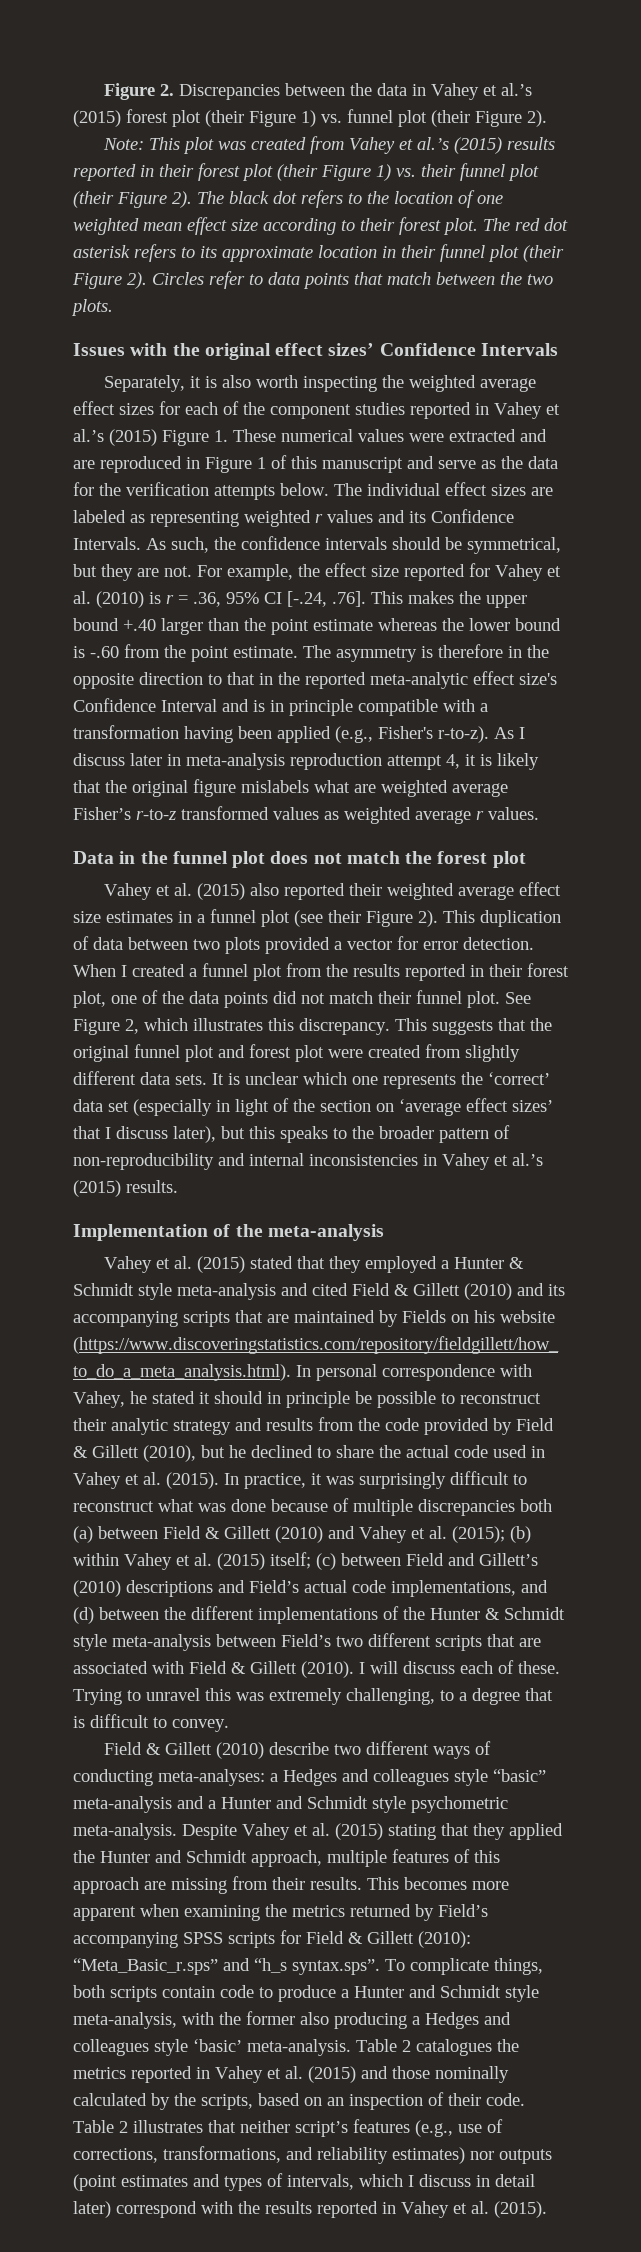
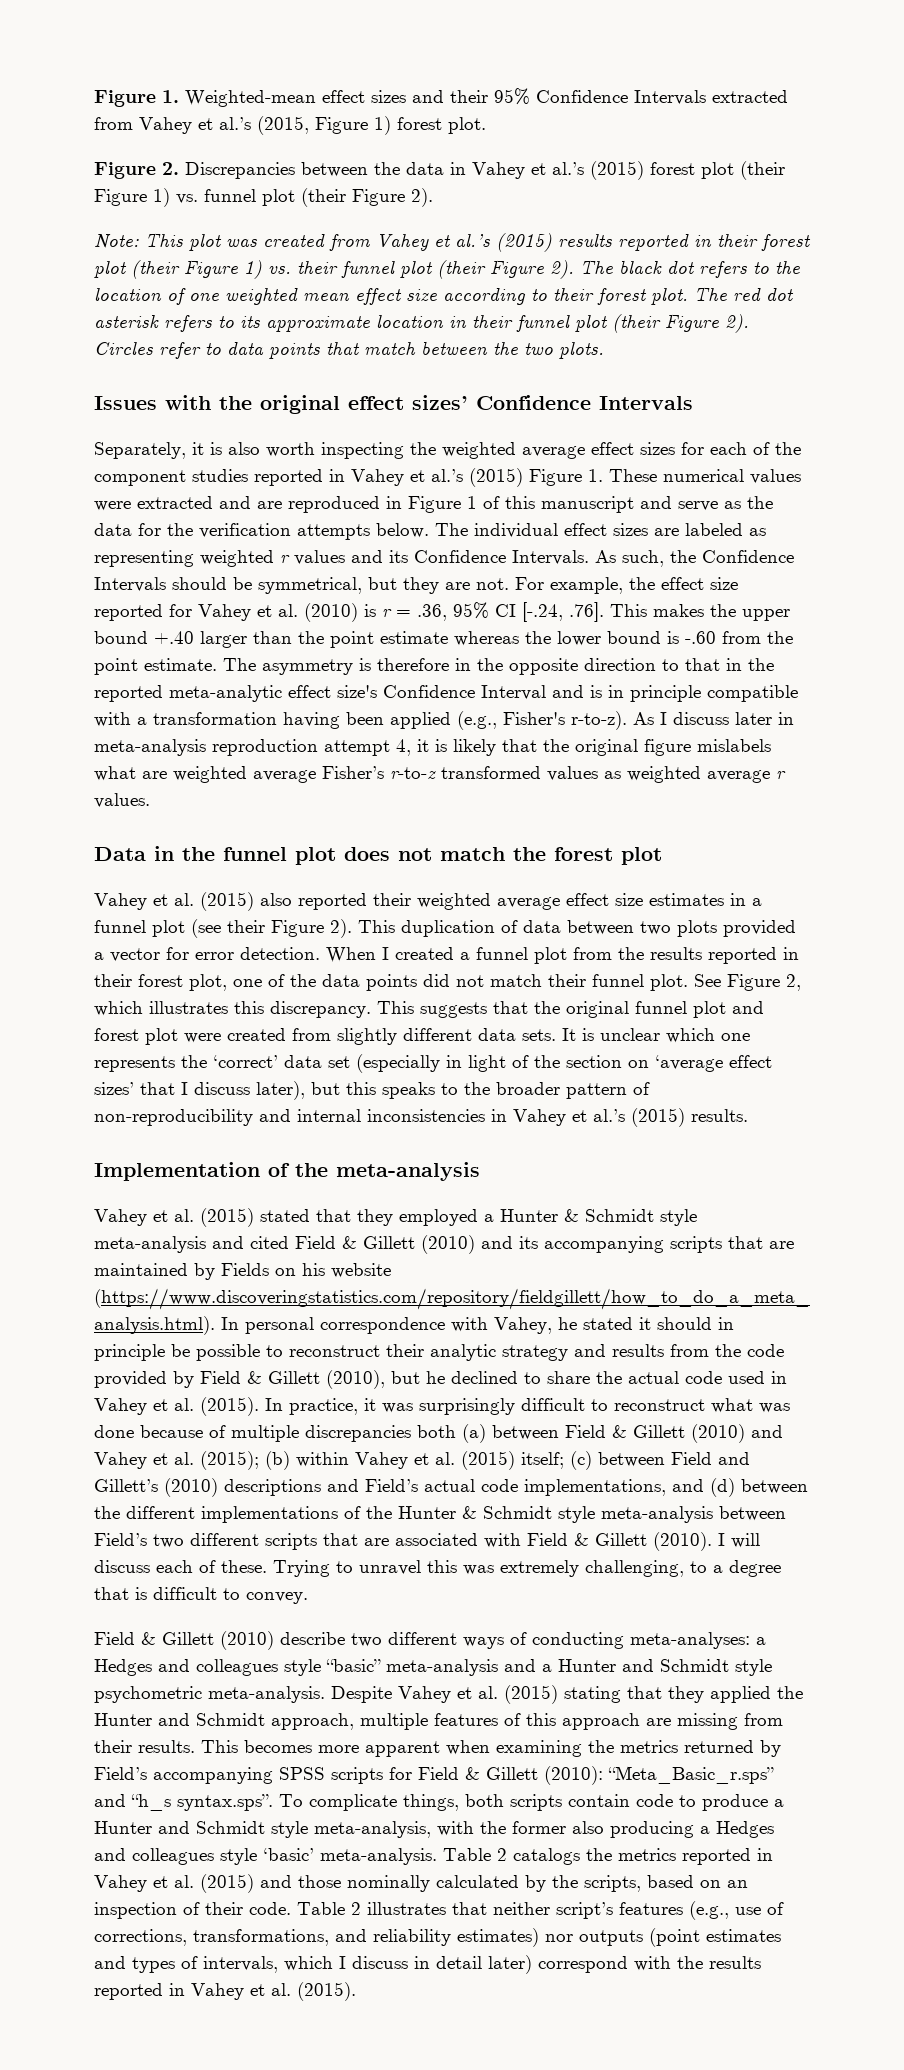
+ Figure 1. Weighted-mean effect sizes and their 95% Confidence Intervals extracted from Vahey et al.’s (2015, Figure 1) forest plot.
- As such, the confidence intervals should be symmetrical, but they are not.
+ As such, the Confidence Intervals should be symmetrical, but they are not.
- Table 2 catalogues the metrics reported in Vahey et al. (2015) and those nominally calculated by the scripts, based on an inspection of their code.
+ Table 2 catalogs the metrics reported in Vahey et al. (2015) and those nominally calculated by the scripts, based on an inspection of their code.

